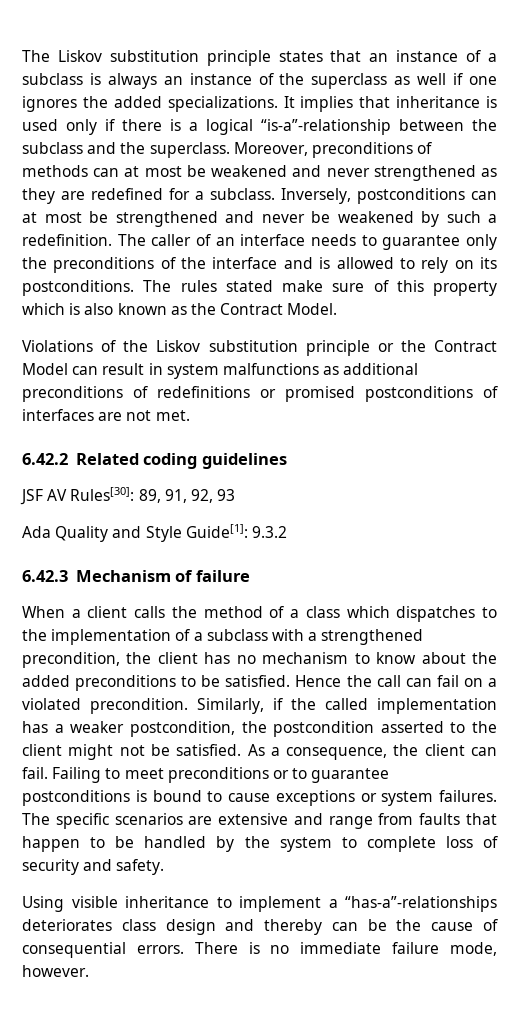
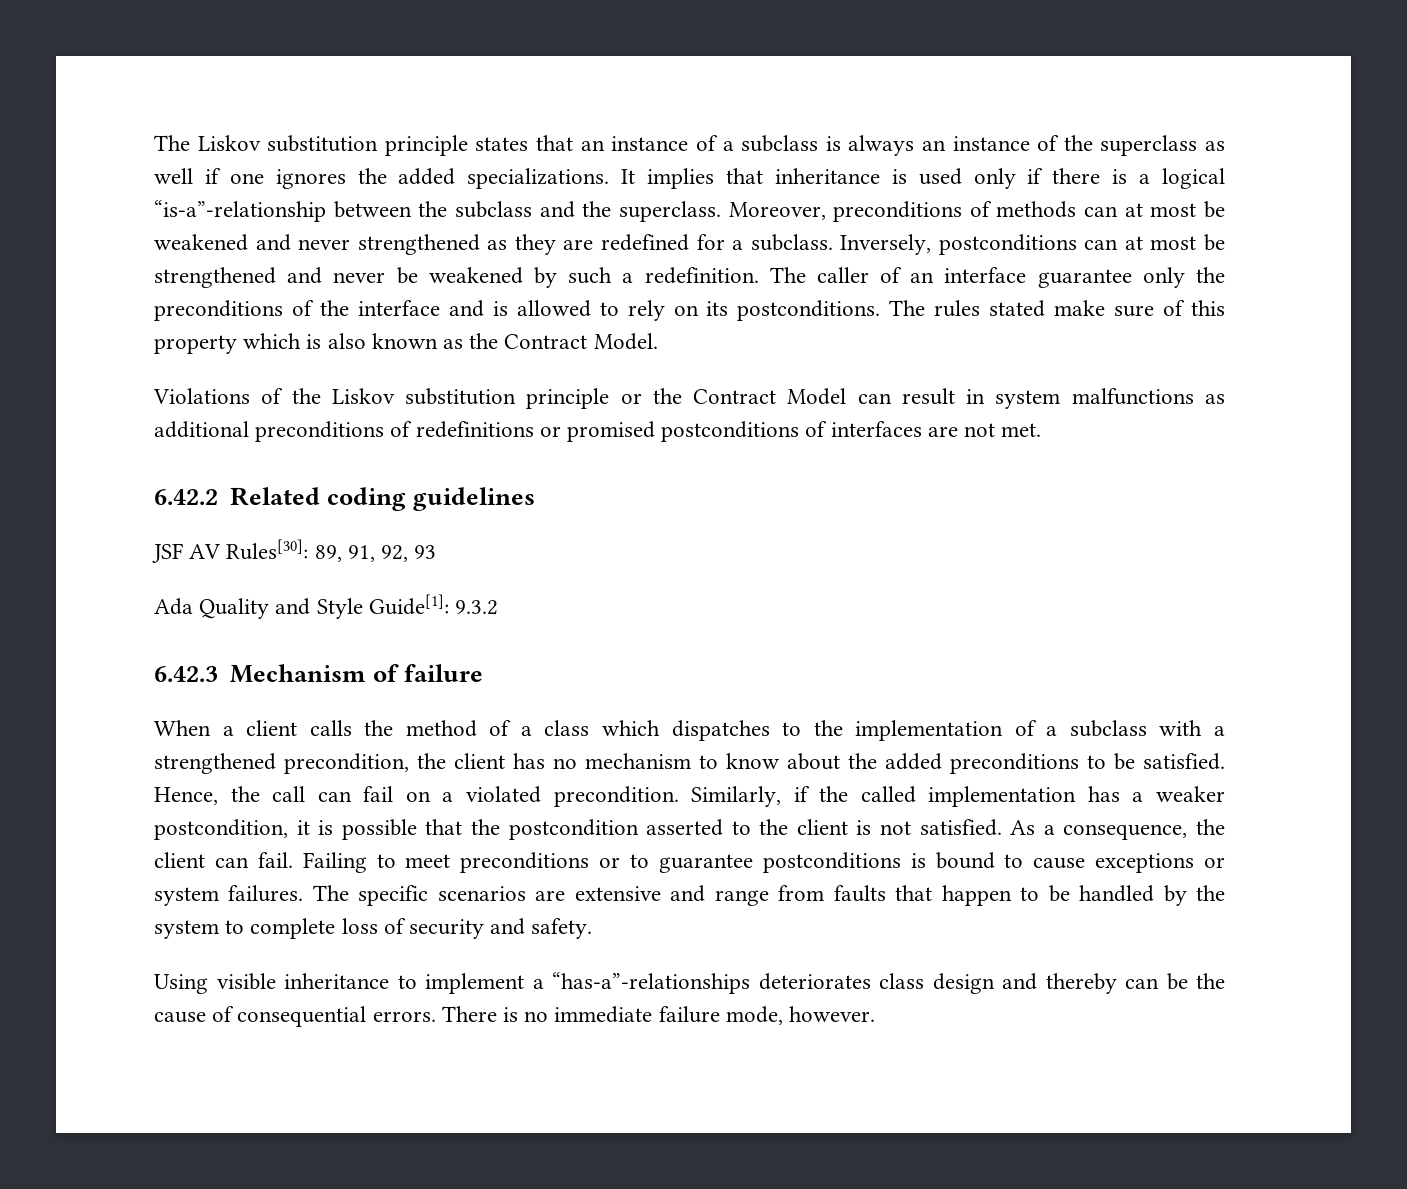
- The caller of an interface needs to guarantee only the preconditions of the interface and is allowed to rely on its postconditions.
+ The caller of an interface guarantee only the preconditions of the interface and is allowed to rely on its postconditions.
- Hence the call can fail on a violated precondition.
+ Hence, the call can fail on a violated precondition.
- Similarly, if the called implementation has a weaker postcondition, the postcondition asserted to the client might not be satisfied.
+ Similarly, if the called implementation has a weaker postcondition, it is possible that the postcondition asserted to the client is not satisfied.

